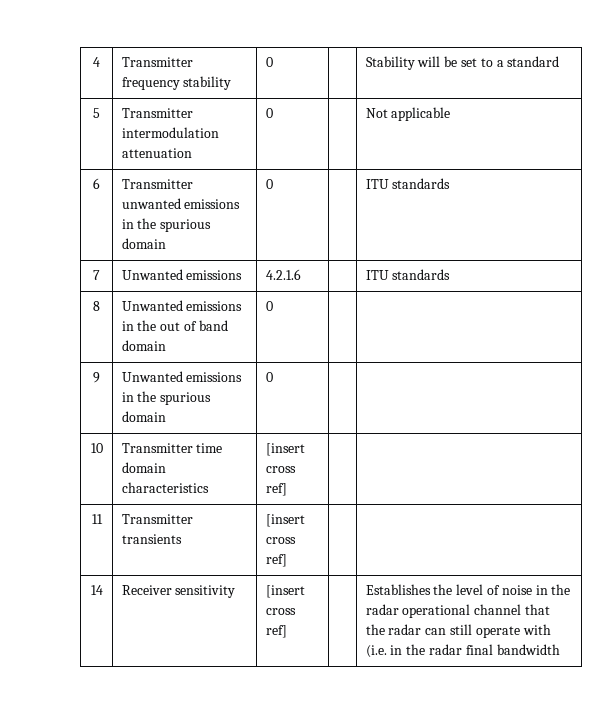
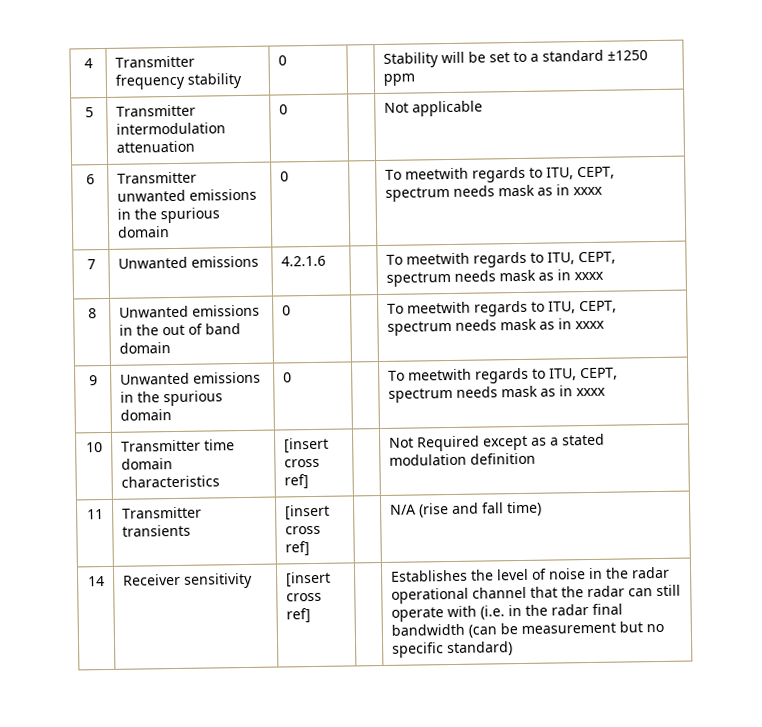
- 4 | Transmitter frequency stability | 0 | | Stability will be set to a standard
+ 4 | Transmitter frequency stability | 0 | | Stability will be set to a standard ±1250 ppm
- 6 | Transmitter unwanted emissions in the spurious domain | 0 | | ITU standards
- 7 | Unwanted emissions | 4.2.1.6 | | ITU standards
+ 6 | Transmitter unwanted emissions in the spurious domain | 0 | | To meetwith regards to ITU, CEPT, spectrum needs mask as in xxxx
+ 7 | Unwanted emissions | 4.2.1.6 | | To meetwith regards to ITU, CEPT, spectrum needs mask as in xxxx
- 8 | Unwanted emissions in the out of band domain | 0 | |
+ 8 | Unwanted emissions in the out of band domain | 0 | | To meetwith regards to ITU, CEPT, spectrum needs mask as in xxxx
- 9 | Unwanted emissions in the spurious domain | 0 | |
+ 9 | Unwanted emissions in the spurious domain | 0 | | To meetwith regards to ITU, CEPT, spectrum needs mask as in xxxx
- 10 | Transmitter time domain characteristics | [insert cross ref] | |
+ 10 | Transmitter time domain characteristics | [insert cross ref] | | Not Required except as a stated modulation definition
- 11 | Transmitter transients | [insert cross ref] | |
+ 11 | Transmitter transients | [insert cross ref] | | N/A (rise and fall time)
- 14 | Receiver sensitivity | [insert cross ref] | | Establishes the level of noise in the radar operational channel that the radar can still operate with (i.e. in the radar final bandwidth
+ 14 | Receiver sensitivity | [insert cross ref] | | Establishes the level of noise in the radar operational channel that the radar can still operate with (i.e. in the radar final bandwidth (can be measurement but no specific standard)

